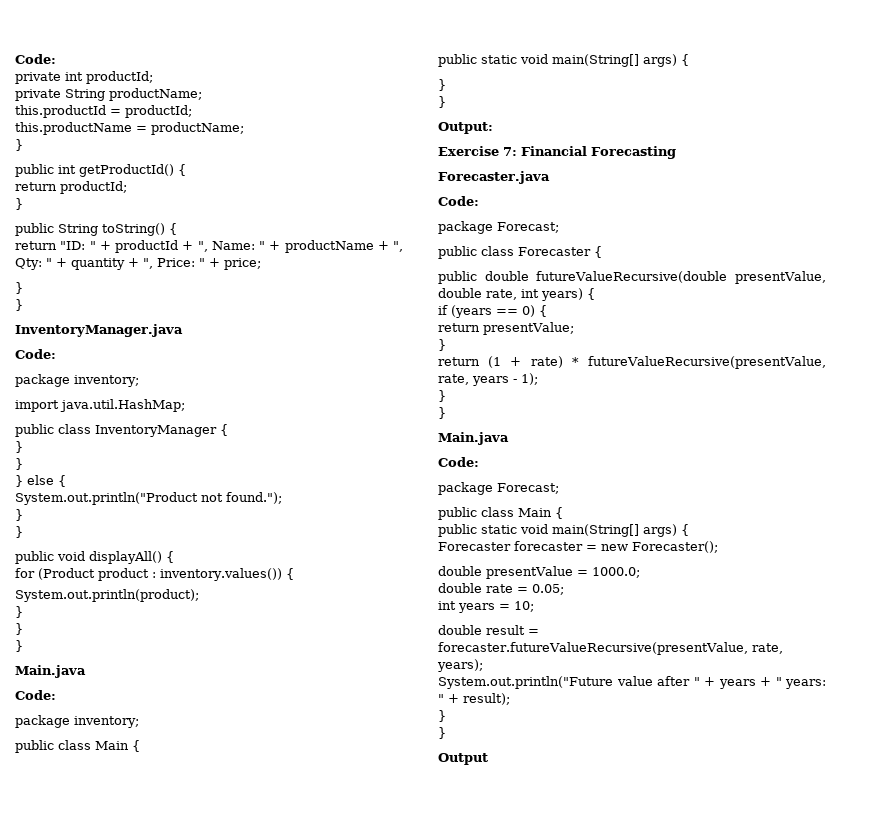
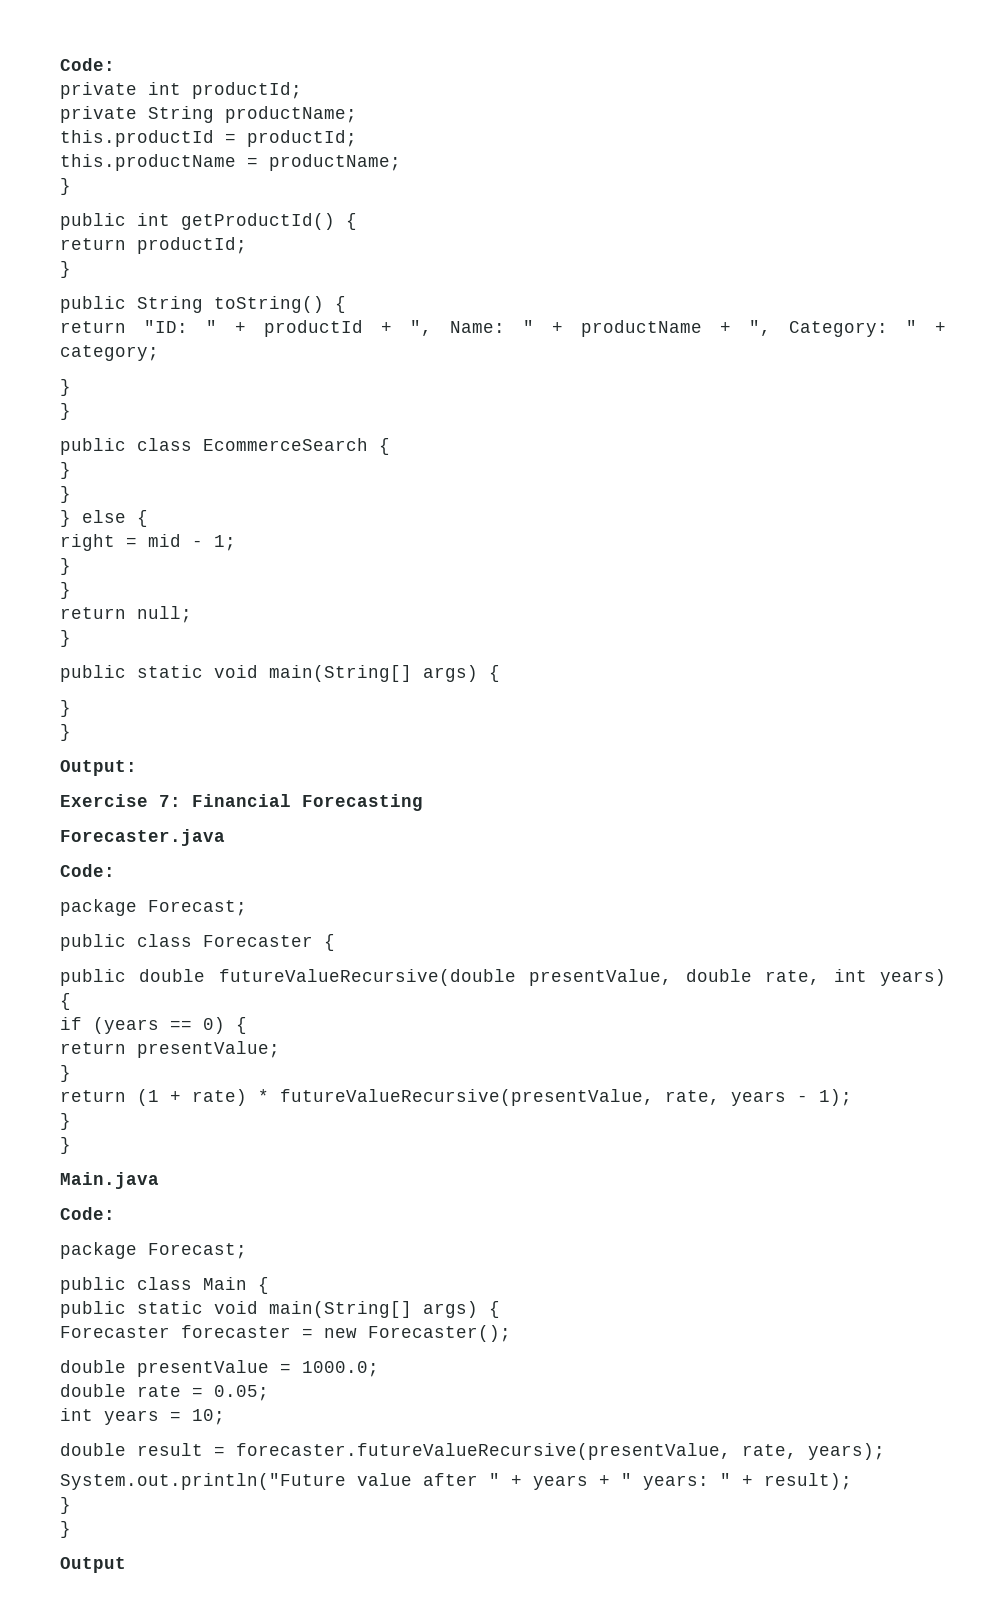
- return "ID: " + productId + ", Name: " + productName + ", Qty: " + quantity + ", Price: " + price;
+ return "ID: " + productId + ", Name: " + productName + ", Category: " + category;
  }
  }
- InventoryManager.java
- Code:
- package inventory;
- import java.util.HashMap;
- public class InventoryManager {
+ public class EcommerceSearch {
- System.out.println("Product not found.");
+ right = mid - 1;
  }
  }
- public void displayAll() {
- for (Product product : inventory.values()) {
- System.out.println(product);
+ return null;
  }
- }
- }
- Main.java
- Code:
- package inventory;
- public class Main {

